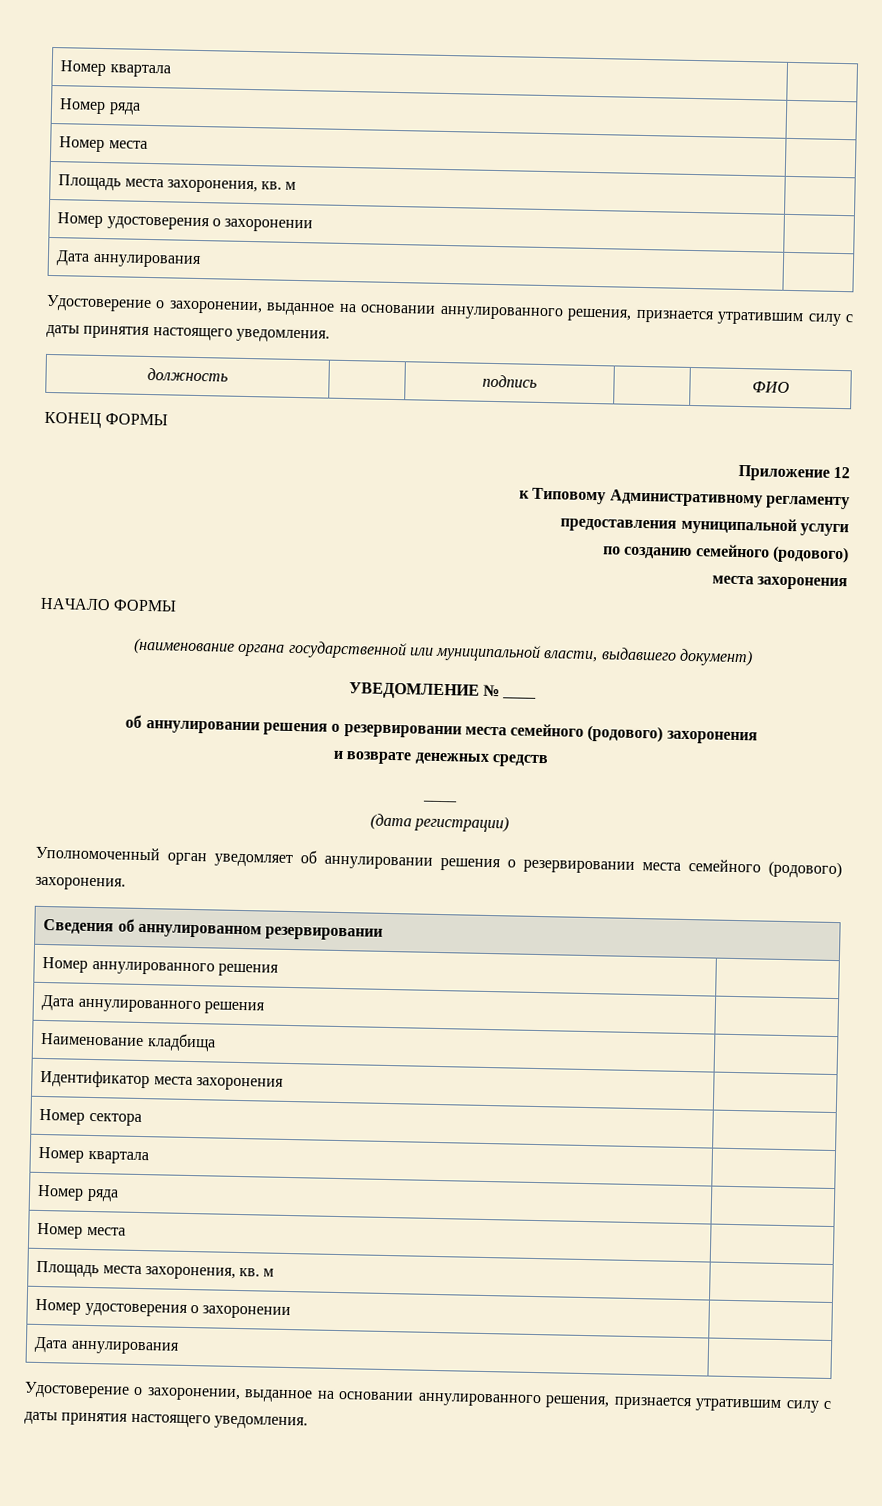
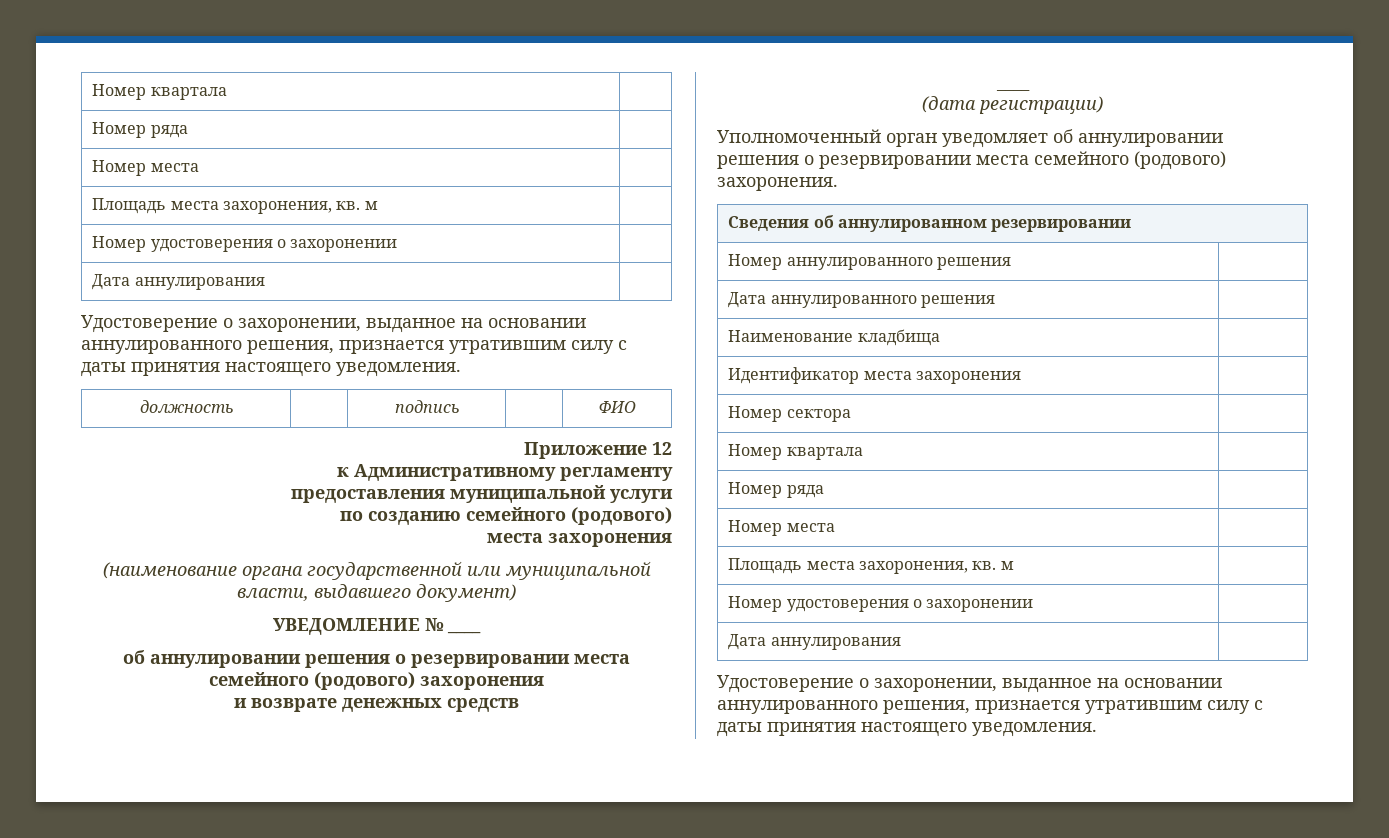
- КОНЕЦ ФОРМЫ
- к Типовому Административному регламенту
+ к Административному регламенту
- НАЧАЛО ФОРМЫ

